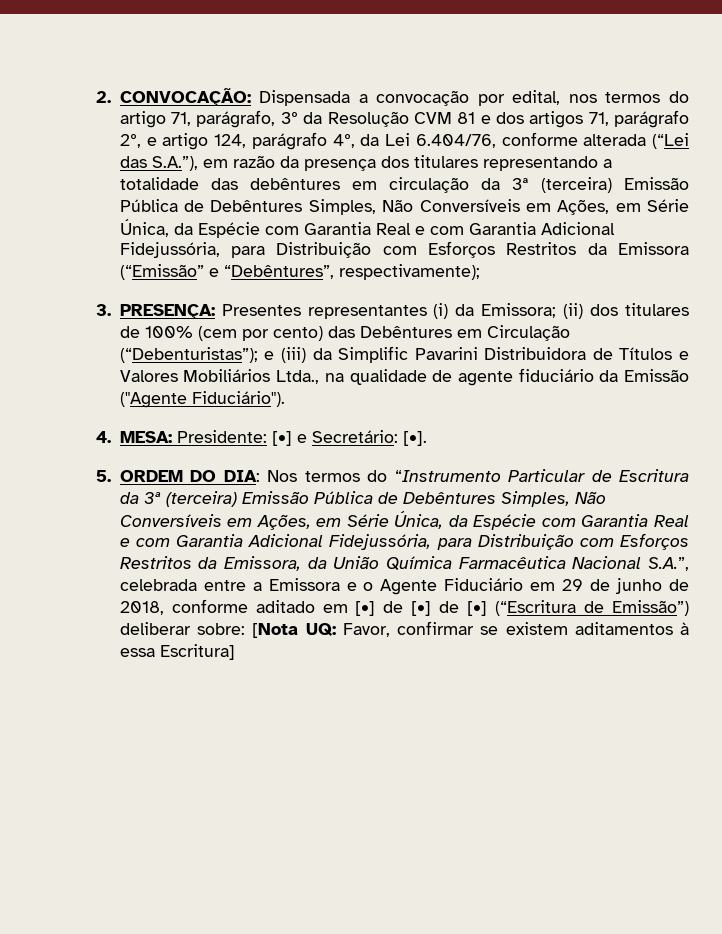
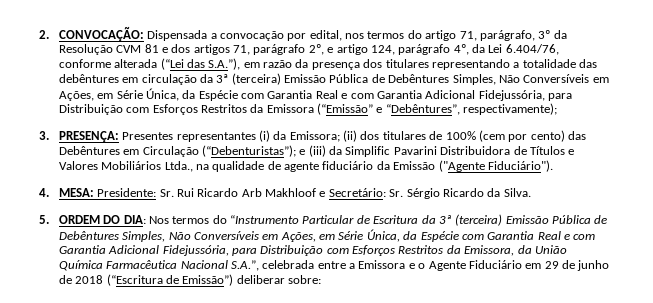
- 4. MESA: Presidente: [•] e Secretário: [•].
+ 4. MESA: Presidente: Sr. Rui Ricardo Arb Makhloof e Secretário: Sr. Sérgio Ricardo da Silva.
- Nos termos do “Instrumento Particular de Escritura da 3ª (terceira) Emissão Pública de Debêntures Simples, Não Conversíveis em Ações, em Série Única, da Espécie com Garantia Real e com Garantia Adicional Fidejussória, para Distribuição com Esforços Restritos da Emissora, da União Química Farmacêutica Nacional S.A.”, celebrada entre a Emissora e o Agente Fiduciário em 29 de junho de 2018, conforme aditado em [•] de [•] de [•] (“Escritura de Emissão”) deliberar sobre: [Nota UQ: Favor, confirmar se existem aditamentos à essa Escritura]
+ Nos termos do “Instrumento Particular de Escritura da 3ª (terceira) Emissão Pública de Debêntures Simples, Não Conversíveis em Ações, em Série Única, da Espécie com Garantia Real e com Garantia Adicional Fidejussória, para Distribuição com Esforços Restritos da Emissora, da União Química Farmacêutica Nacional S.A.”, celebrada entre a Emissora e o Agente Fiduciário em 29 de junho de 2018 (“Escritura de Emissão”) deliberar sobre:

